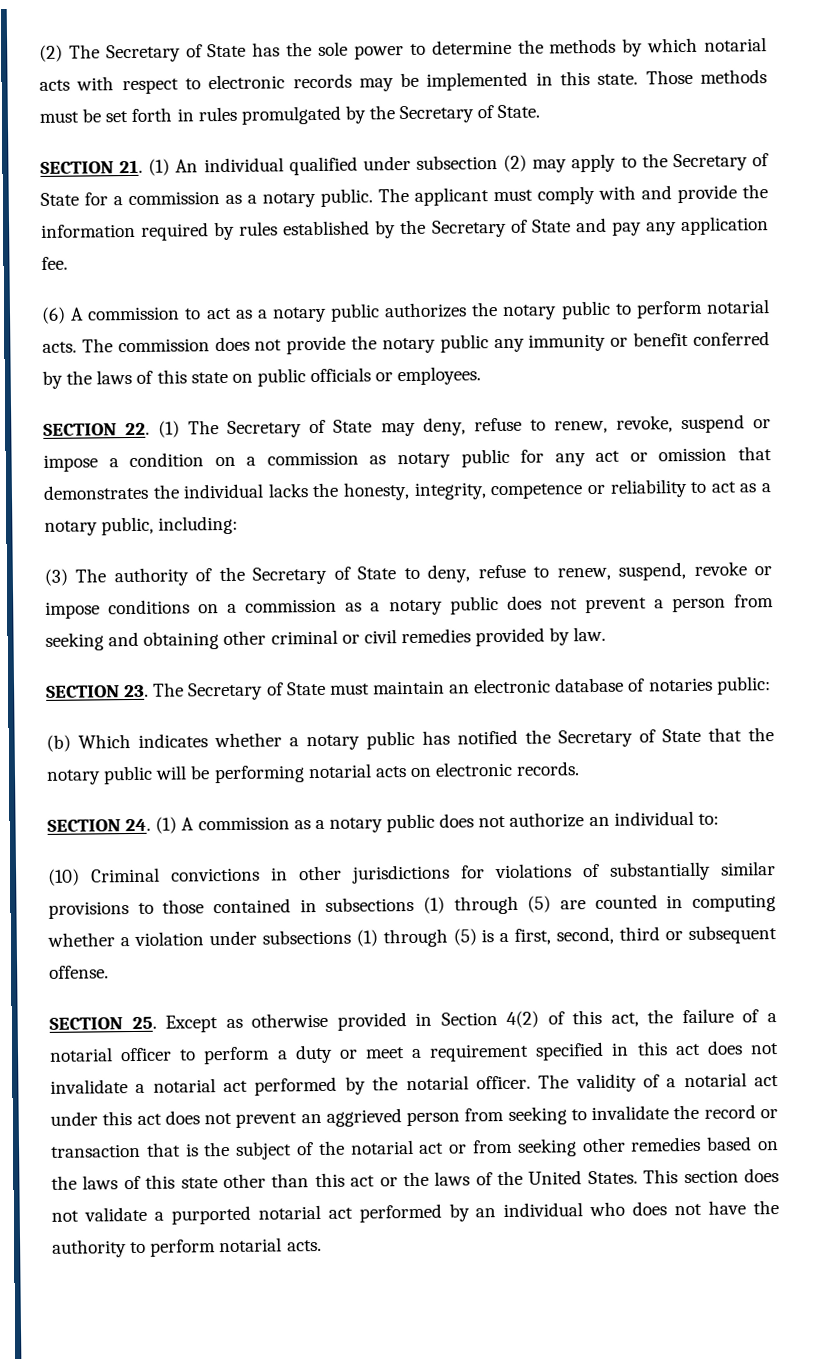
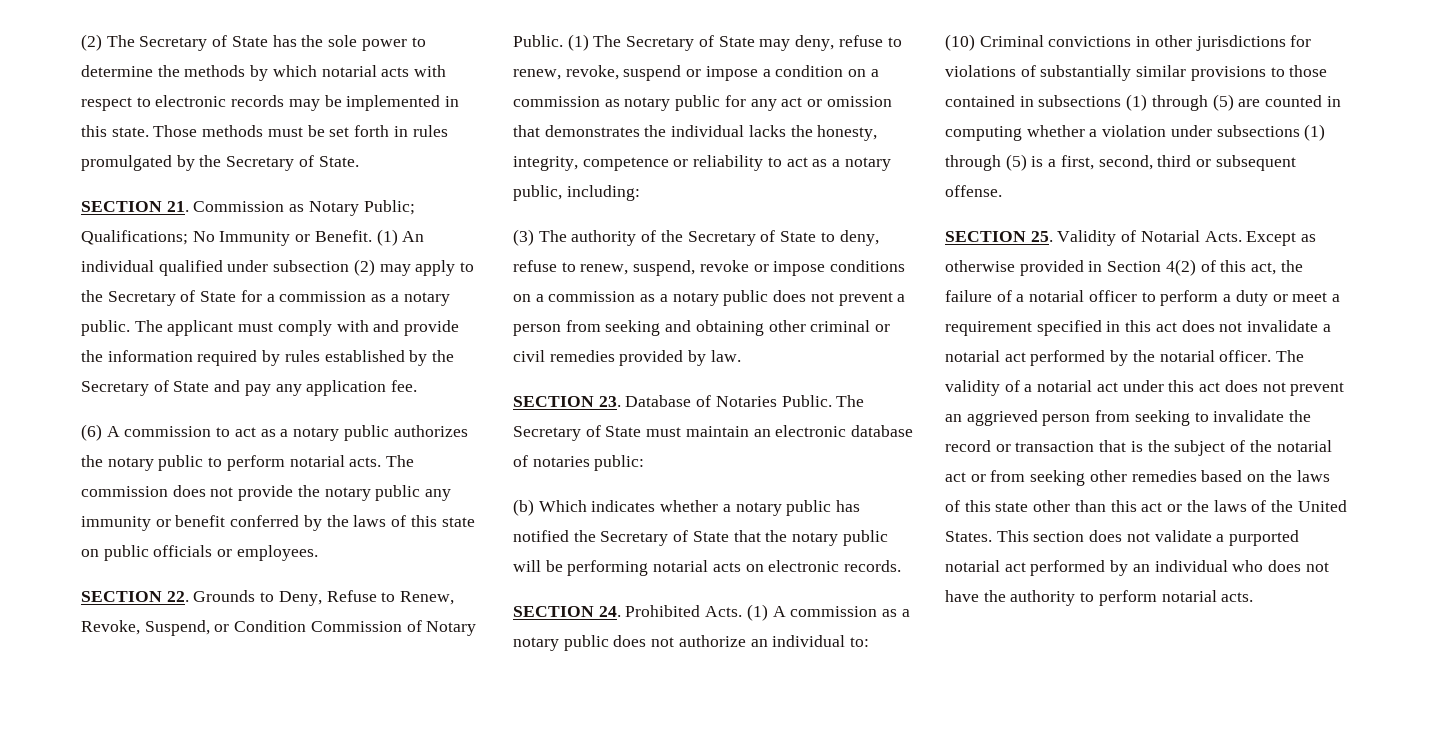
- SECTION 21. (1) An individual qualified under subsection (2) may apply to the Secretary of State for a commission as a notary public.
+ SECTION 21. Commission as Notary Public; Qualifications; No Immunity or Benefit. (1) An individual qualified under subsection (2) may apply to the Secretary of State for a commission as a notary public.
- SECTION 22. (1) The Secretary of State may deny, refuse to renew, revoke, suspend or impose a condition on a commission as notary public for any act or omission that demonstrates the individual lacks the honesty, integrity, competence or reliability to act as a notary public, including:
+ SECTION 22. Grounds to Deny, Refuse to Renew, Revoke, Suspend, or Condition Commission of Notary Public. (1) The Secretary of State may deny, refuse to renew, revoke, suspend or impose a condition on a commission as notary public for any act or omission that demonstrates the individual lacks the honesty, integrity, competence or reliability to act as a notary public, including:
- SECTION 23. The Secretary of State must maintain an electronic database of notaries public:
+ SECTION 23. Database of Notaries Public. The Secretary of State must maintain an electronic database of notaries public:
- SECTION 24. (1) A commission as a notary public does not authorize an individual to:
+ SECTION 24. Prohibited Acts. (1) A commission as a notary public does not authorize an individual to:
- SECTION 25. Except as otherwise provided in Section 4(2) of this act, the failure of a notarial officer to perform a duty or meet a requirement specified in this act does not invalidate a notarial act performed by the notarial officer.
+ SECTION 25. Validity of Notarial Acts. Except as otherwise provided in Section 4(2) of this act, the failure of a notarial officer to perform a duty or meet a requirement specified in this act does not invalidate a notarial act performed by the notarial officer.

